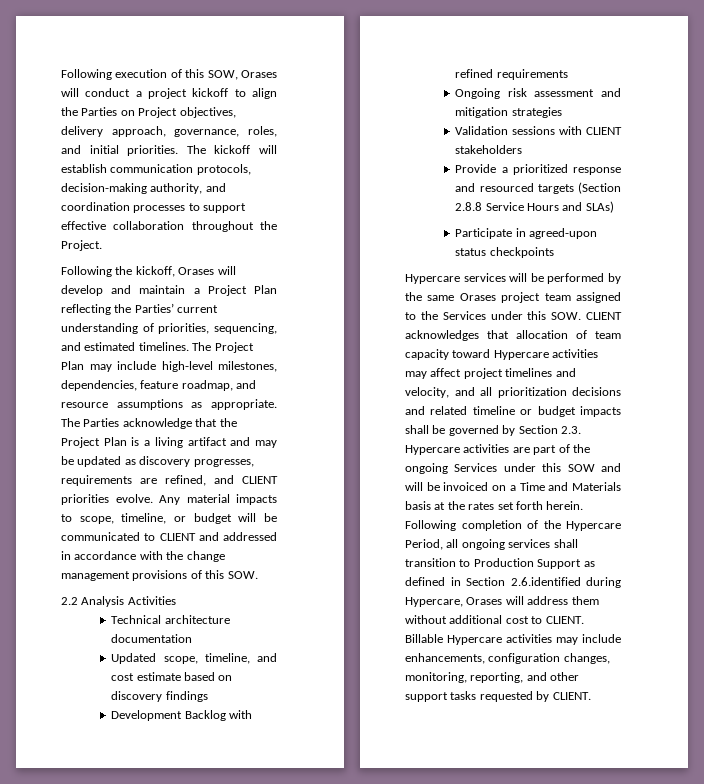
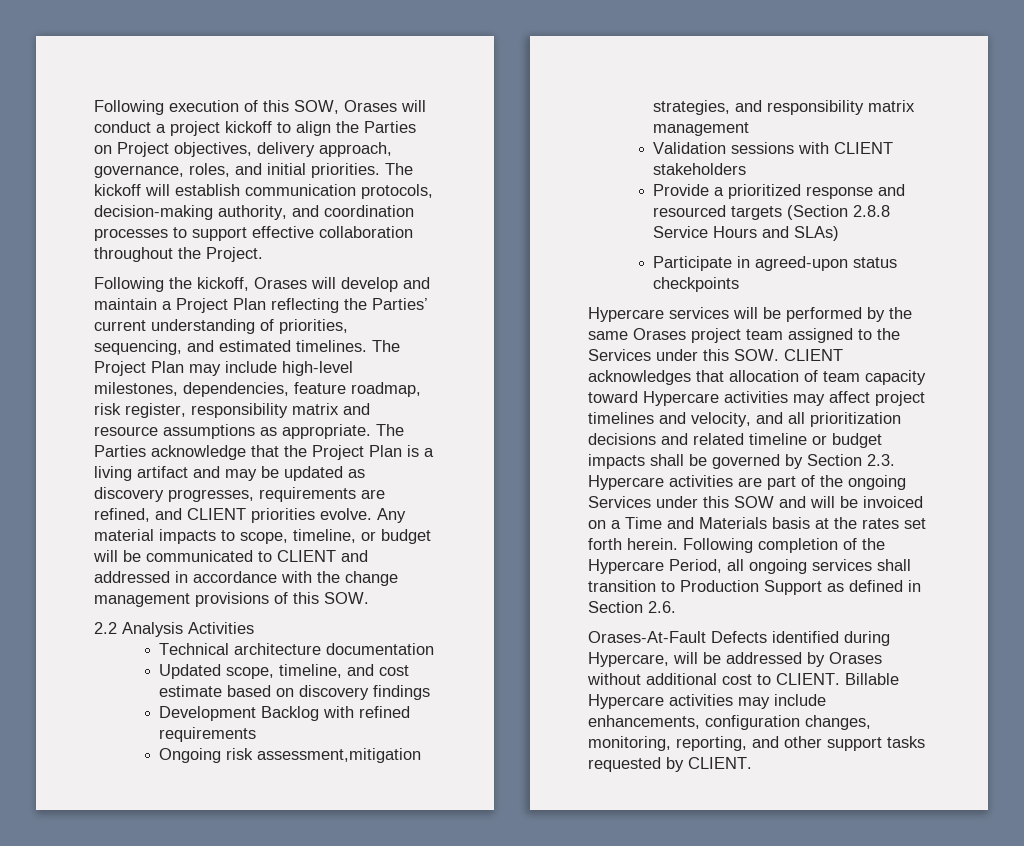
- The Project Plan may include high-level milestones, dependencies, feature roadmap, and resource assumptions as appropriate.
+ The Project Plan may include high-level milestones, dependencies, feature roadmap, risk register, responsibility matrix and resource assumptions as appropriate.
- Ongoing risk assessment and mitigation strategies
+ Ongoing risk assessment,mitigation strategies, and responsibility matrix management
- Following completion of the Hypercare Period, all ongoing services shall transition to Production Support as defined in Section 2.6.identified during Hypercare, Orases will address them without additional cost to CLIENT.
+ Following completion of the Hypercare Period, all ongoing services shall transition to Production Support as defined in Section 2.6.
+ Orases‑At‑Fault Defects identified during Hypercare, will be addressed by Orases without additional cost to CLIENT.

